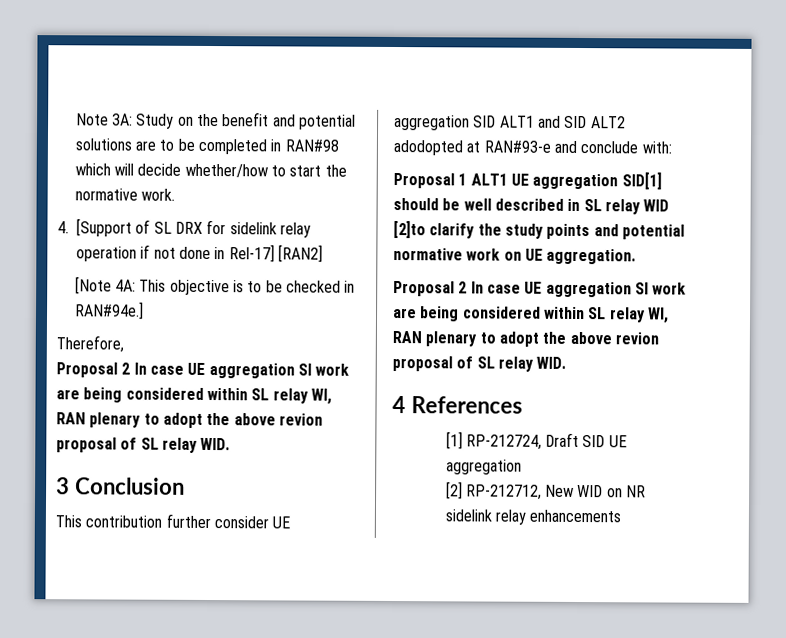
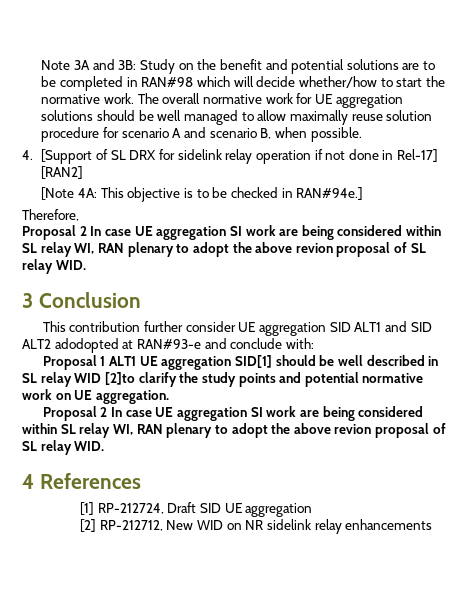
- Note 3A: Study on the benefit and potential solutions are to be completed in RAN#98 which will decide whether/how to start the normative work.
+ Note 3A and 3B: Study on the benefit and potential solutions are to be completed in RAN#98 which will decide whether/how to start the normative work. The overall normative work for UE aggregation solutions should be well managed to allow maximally reuse solution procedure for scenario A and scenario B, when possible.

